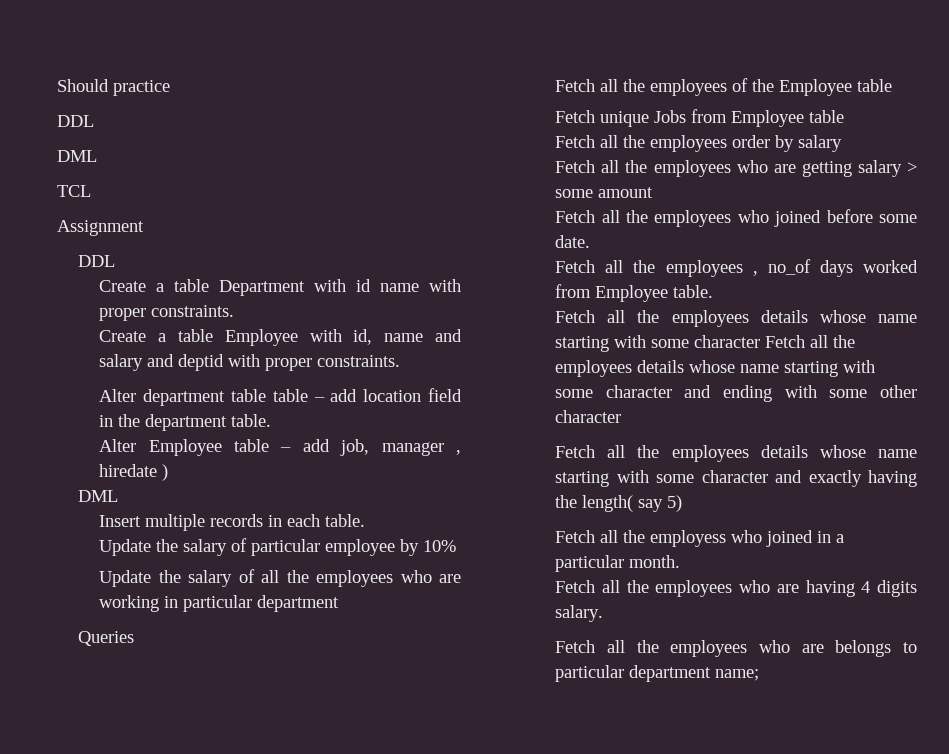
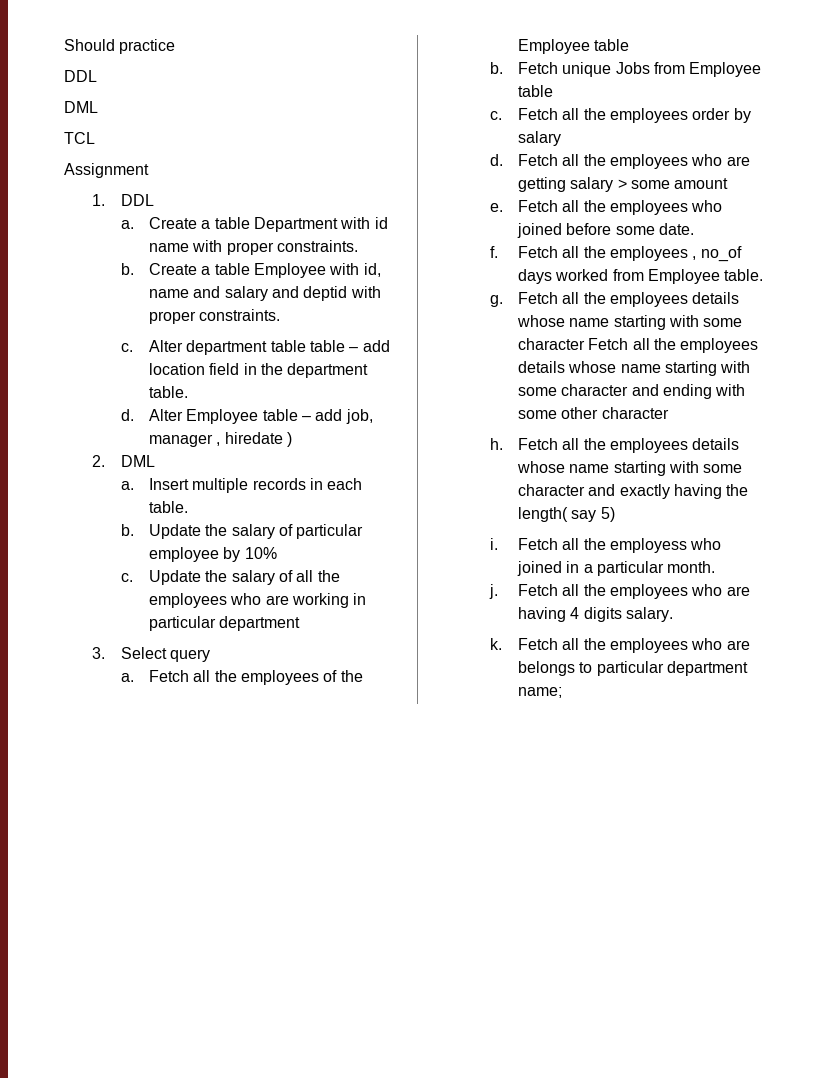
  Assignment
- DDL
- Create a table Department with id name with proper constraints.
- Create a table Employee with id, name and salary and deptid with proper constraints.
- Alter department table table – add location field in the department table.
- Alter Employee table – add job, manager , hiredate )
- DML
- Insert multiple records in each table.
- Update the salary of particular employee by 10%
- Update the salary of all the employees who are working in particular department
+ 1. DDL
+ a. Create a table Department with id name with proper constraints.
+ b. Create a table Employee with id, name and salary and deptid with proper constraints.
+ c. Alter department table table – add location field in the department table.
+ d. Alter Employee table – add job, manager , hiredate )
+ 2. DML
+ a. Insert multiple records in each table.
+ b. Update the salary of particular employee by 10%
+ c. Update the salary of all the employees who are working in particular department
- Queries
- Fetch all the employees of the Employee table
- Fetch unique Jobs from Employee table
- Fetch all the employees order by salary
- Fetch all the employees who are getting salary > some amount
+ 3. Select query
+ a. Fetch all the employees of the Employee table
+ b. Fetch unique Jobs from Employee table
+ c. Fetch all the employees order by salary
+ d. Fetch all the employees who are getting salary > some amount
+ e.
+ f.
+ g.
+ h.
+ i.
+ j.
+ k.

